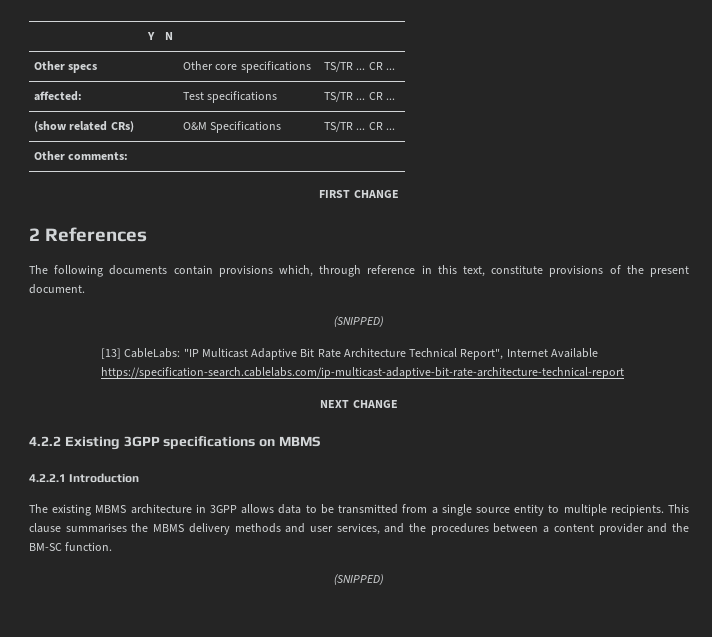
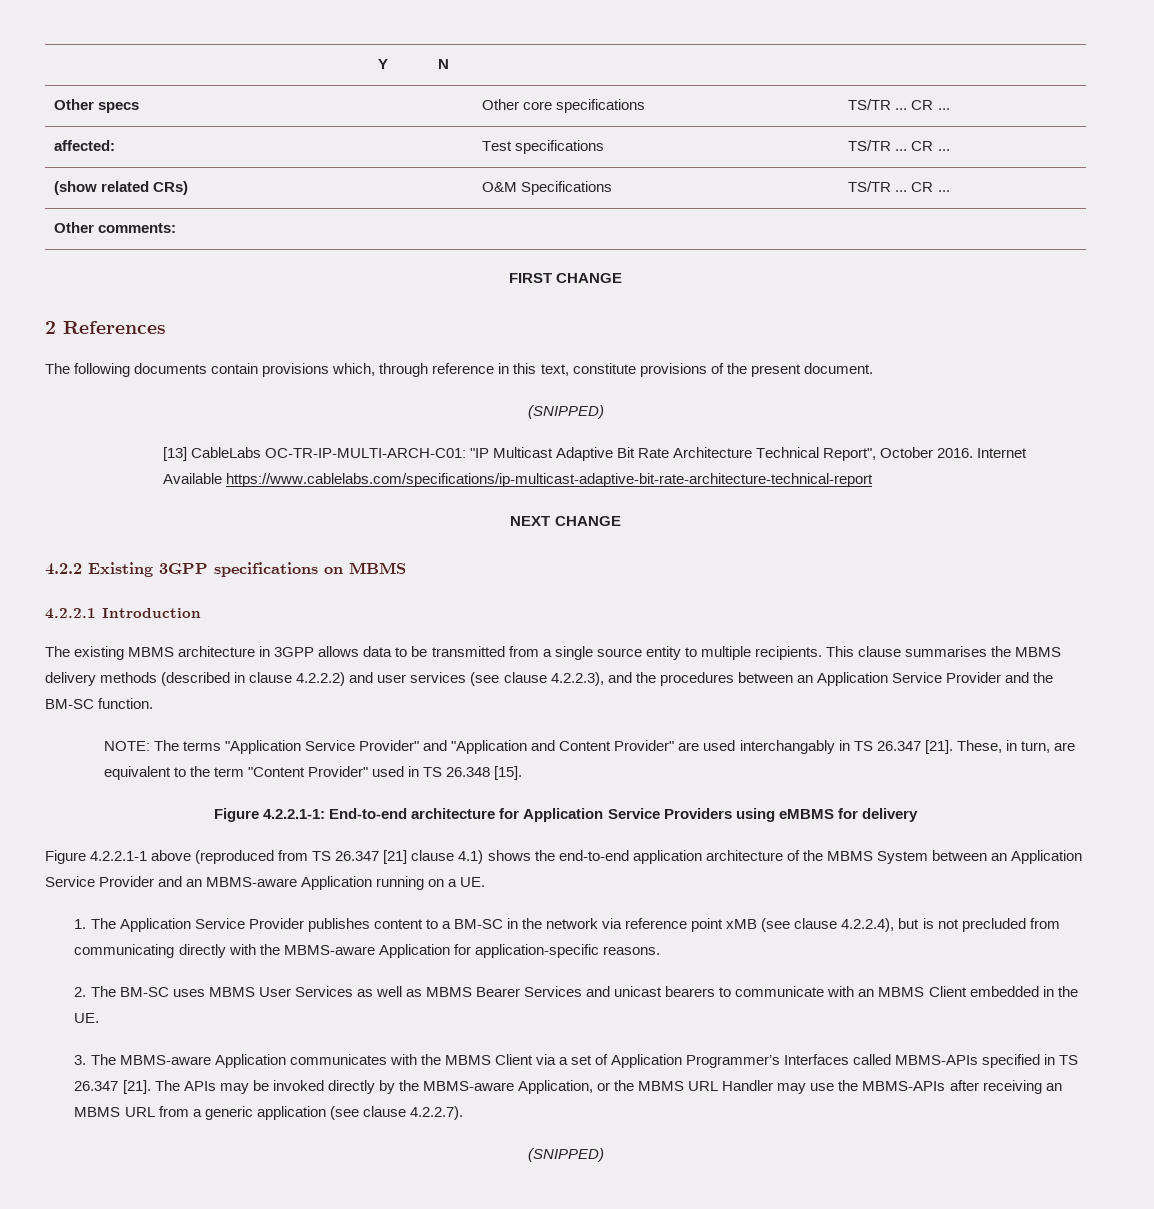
- [13] CableLabs: "IP Multicast Adaptive Bit Rate Architecture Technical Report", Internet Available https://specification-search.cablelabs.com/ip-multicast-adaptive-bit-rate-architecture-technical-report
+ [13] CableLabs OC-TR-IP-MULTI-ARCH-C01: "IP Multicast Adaptive Bit Rate Architecture Technical Report", October 2016. Internet Available https://www.cablelabs.com/specifications/ip-multicast-adaptive-bit-rate-architecture-technical-report
- This clause summarises the MBMS delivery methods and user services, and the procedures between a content provider and the BM-SC function.
+ This clause summarises the MBMS delivery methods (described in clause 4.2.2.2) and user services (see clause 4.2.2.3), and the procedures between an Application Service Provider and the BM-SC function.
+ NOTE: The terms "Application Service Provider" and "Application and Content Provider" are used interchangably in TS 26.347 [21]. These, in turn, are equivalent to the term "Content Provider" used in TS 26.348 [15].
+ Figure 4.2.2.1-1: End-to-end architecture for Application Service Providers using eMBMS for delivery
+ Figure 4.2.2.1-1 above (reproduced from TS 26.347 [21] clause 4.1) shows the end-to-end application architecture of the MBMS System between an Application Service Provider and an MBMS-aware Application running on a UE.
+ 1. The Application Service Provider publishes content to a BM-SC in the network via reference point xMB (see clause 4.2.2.4), but is not precluded from communicating directly with the MBMS-aware Application for application-specific reasons.
+ 2. The BM-SC uses MBMS User Services as well as MBMS Bearer Services and unicast bearers to communicate with an MBMS Client embedded in the UE.
+ 3. The MBMS-aware Application communicates with the MBMS Client via a set of Application Programmer’s Interfaces called MBMS-APIs specified in TS 26.347 [21]. The APIs may be invoked directly by the MBMS-aware Application, or the MBMS URL Handler may use the MBMS-APIs after receiving an MBMS URL from a generic application (see clause 4.2.2.7).

